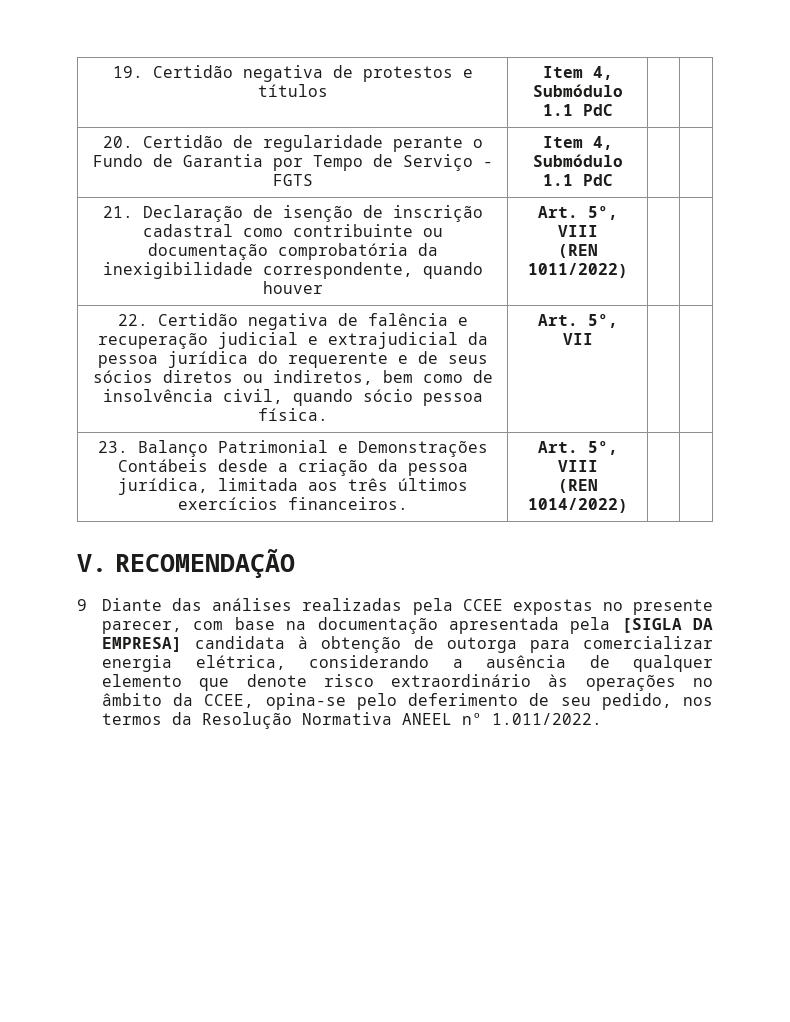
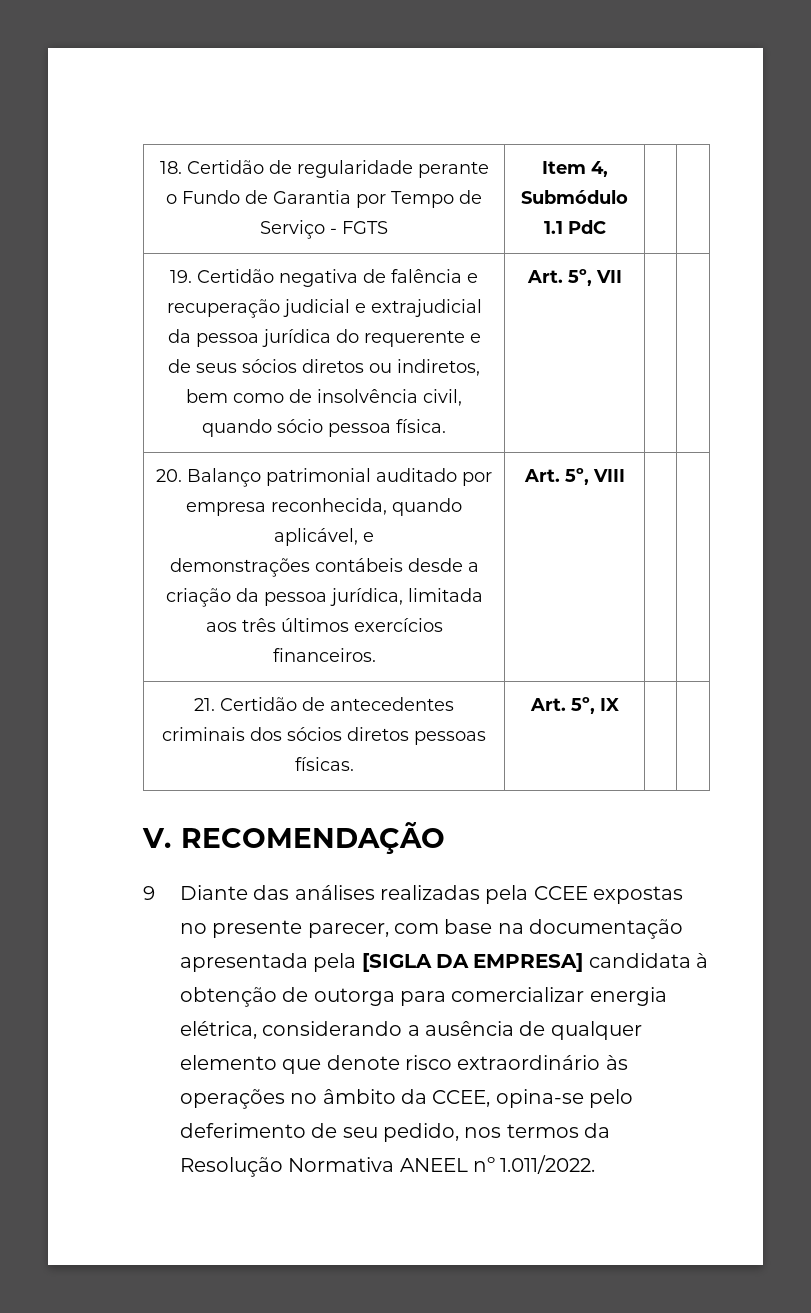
- 19. Certidão negativa de protestos e títulos | Item 4, Submódulo 1.1 PdC | |
- 20. Certidão de regularidade perante o Fundo de Garantia por Tempo de Serviço - FGTS | Item 4, Submódulo 1.1 PdC | |
+ 18. Certidão de regularidade perante o Fundo de Garantia por Tempo de Serviço - FGTS | Item 4, Submódulo 1.1 PdC | |
- 21. Declaração de isenção de inscrição cadastral como contribuinte ou documentação comprobatória da inexigibilidade correspondente, quando houver | Art. 5º, VIII
- (REN 1011/2022) | |
- 22. Certidão negativa de falência e recuperação judicial e extrajudicial da pessoa jurídica do requerente e de seus sócios diretos ou indiretos, bem como de insolvência civil, quando sócio pessoa física. | Art. 5º, VII | |
+ 19. Certidão negativa de falência e recuperação judicial e extrajudicial da pessoa jurídica do requerente e de seus sócios diretos ou indiretos, bem como de insolvência civil, quando sócio pessoa física. | Art. 5º, VII | |
- 23. Balanço Patrimonial e Demonstrações Contábeis desde a criação da pessoa jurídica, limitada aos três últimos exercícios financeiros. | Art. 5º, VIII
- (REN 1014/2022) | |
+ 20. Balanço patrimonial auditado por empresa reconhecida, quando aplicável, e
+ demonstrações contábeis desde a criação da pessoa jurídica, limitada aos três últimos exercícios financeiros. | Art. 5º, VIII | |
+ 21. Certidão de antecedentes criminais dos sócios diretos pessoas físicas. | Art. 5º, IX | |

